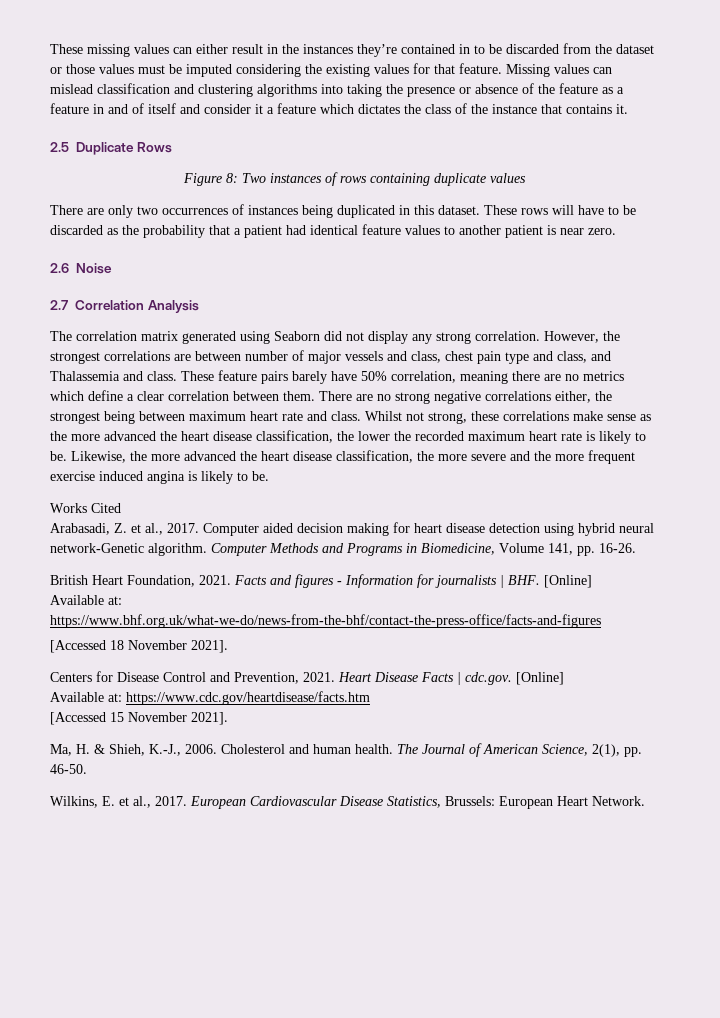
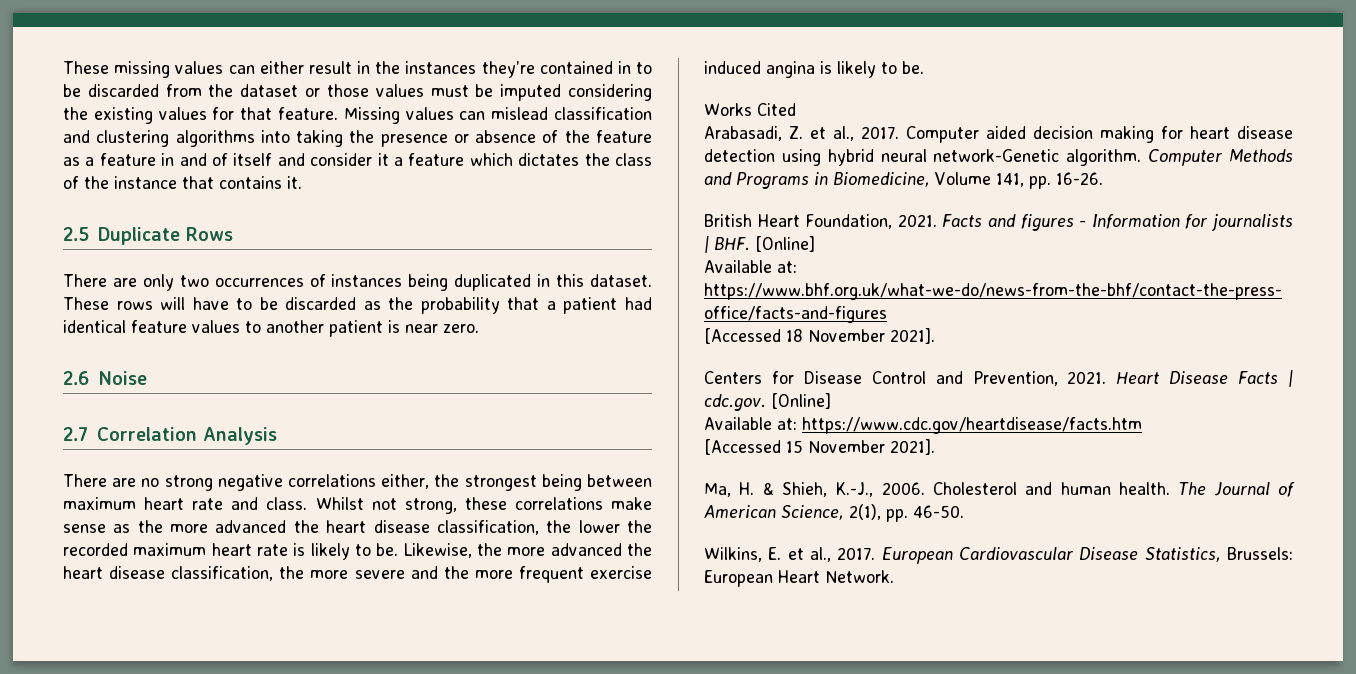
- Figure 8: Two instances of rows containing duplicate values
- The correlation matrix generated using Seaborn did not display any strong correlation. However, the strongest correlations are between number of major vessels and class, chest pain type and class, and Thalassemia and class. These feature pairs barely have 50% correlation, meaning there are no metrics which define a clear correlation between them.

